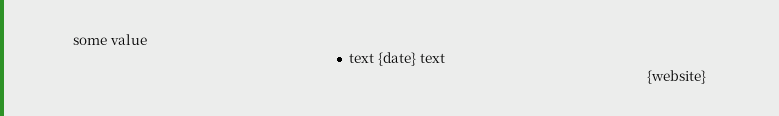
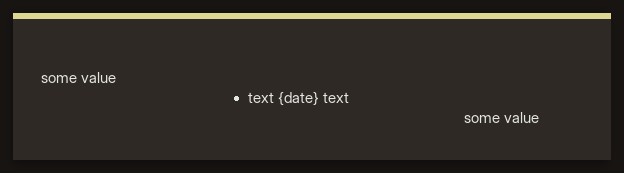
  text {date} text
- {website}
+ some value

